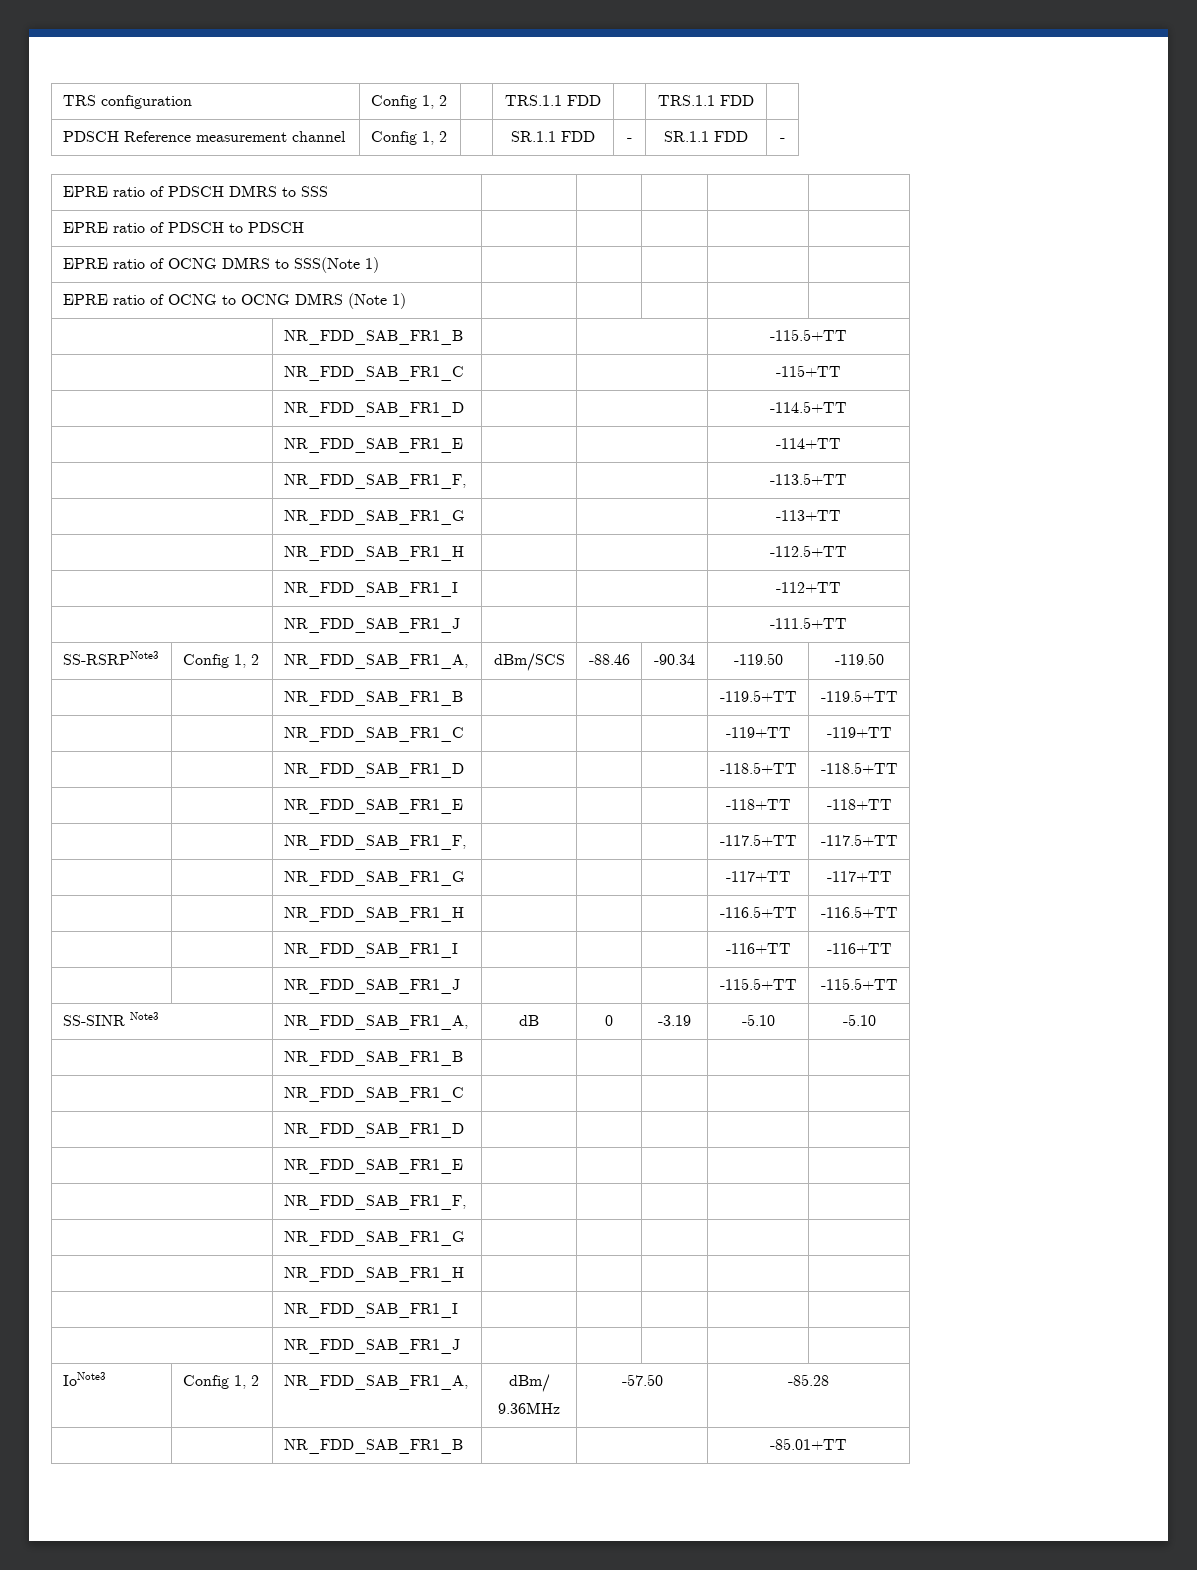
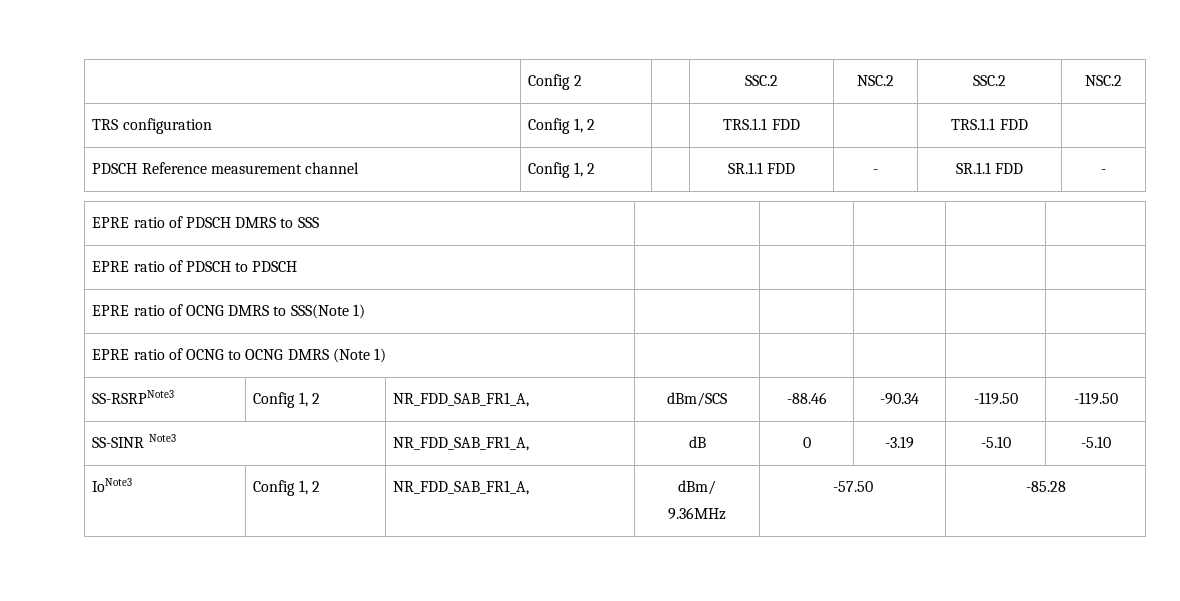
+ | Config 2 | | SSC.2 | NSC.2 | SSC.2 | NSC.2
- | NR_FDD_SAB_FR1_B | | | -115.5+TT
- | NR_FDD_SAB_FR1_C | | | -115+TT
- | NR_FDD_SAB_FR1_D | | | -114.5+TT
- | NR_FDD_SAB_FR1_E | | | -114+TT
- | NR_FDD_SAB_FR1_F, | | | -113.5+TT
- | NR_FDD_SAB_FR1_G | | | -113+TT
- | NR_FDD_SAB_FR1_H | | | -112.5+TT
- | NR_FDD_SAB_FR1_I | | | -112+TT
- | NR_FDD_SAB_FR1_J | | | -111.5+TT
- | | NR_FDD_SAB_FR1_B | | | | -119.5+TT | -119.5+TT
- | | NR_FDD_SAB_FR1_C | | | | -119+TT | -119+TT
- | | NR_FDD_SAB_FR1_D | | | | -118.5+TT | -118.5+TT
- | | NR_FDD_SAB_FR1_E | | | | -118+TT | -118+TT
- | | NR_FDD_SAB_FR1_F, | | | | -117.5+TT | -117.5+TT
- | | NR_FDD_SAB_FR1_G | | | | -117+TT | -117+TT
- | | NR_FDD_SAB_FR1_H | | | | -116.5+TT | -116.5+TT
- | | NR_FDD_SAB_FR1_I | | | | -116+TT | -116+TT
- | | NR_FDD_SAB_FR1_J | | | | -115.5+TT | -115.5+TT
- | NR_FDD_SAB_FR1_B | | | | |
- | NR_FDD_SAB_FR1_C | | | | |
- | NR_FDD_SAB_FR1_D | | | | |
- | NR_FDD_SAB_FR1_E | | | | |
- | NR_FDD_SAB_FR1_F, | | | | |
- | NR_FDD_SAB_FR1_G | | | | |
- | NR_FDD_SAB_FR1_H | | | | |
- | NR_FDD_SAB_FR1_I | | | | |
- | NR_FDD_SAB_FR1_J | | | | |
- | | NR_FDD_SAB_FR1_B | | | -85.01+TT

